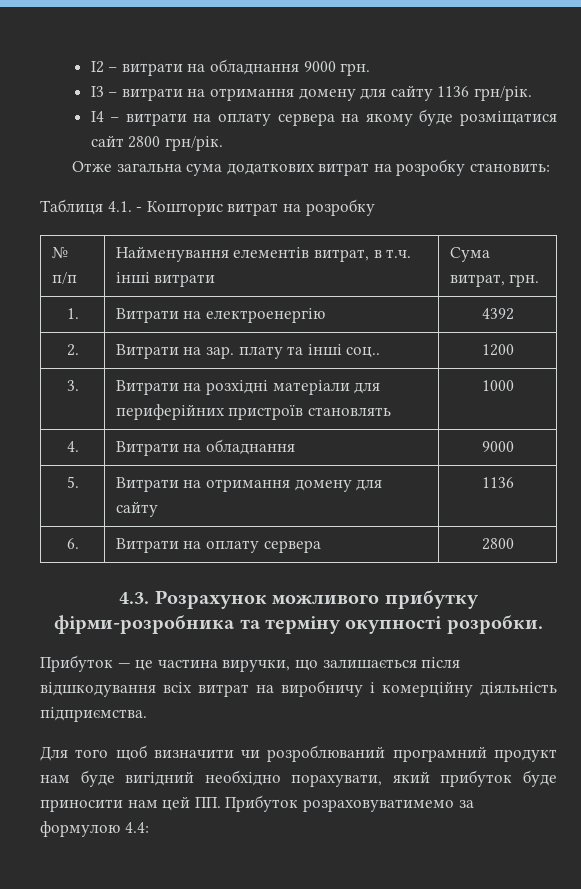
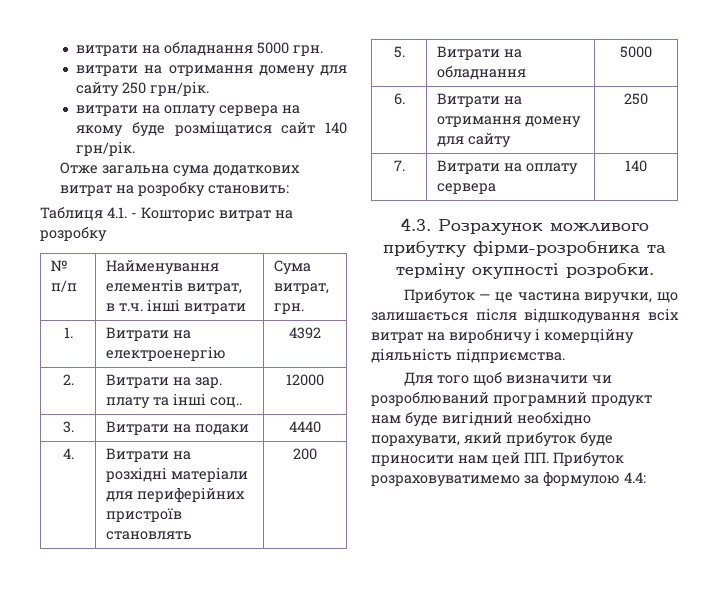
- І2 – витрати на обладнання 9000 грн.
- І3 – витрати на отримання домену для сайту 1136 грн/рік.
- І4 – витрати на оплату сервера на якому буде розміщатися сайт 2800 грн/рік.
+ витрати на обладнання 5000 грн.
+ витрати на отримання домену для сайту 250 грн/рік.
+ витрати на оплату сервера на якому буде розміщатися сайт 140 грн/рік.
- 2. | Витрати на зар. плату та інші соц.. | 1200
+ 2. | Витрати на зар. плату та інші соц.. | 12000
- 3. | Витрати на розхідні матеріали для периферійних пристроїв становлять | 1000
- 4. | Витрати на обладнання | 9000
- 5. | Витрати на отримання домену для сайту | 1136
- 6. | Витрати на оплату сервера | 2800
+ 3. | Витрати на подаки | 4440
+ 4. | Витрати на розхідні матеріали для периферійних пристроїв становлять | 200
+ 5. | Витрати на обладнання | 5000
+ 6. | Витрати на отримання домену для сайту | 250
+ 7. | Витрати на оплату сервера | 140

